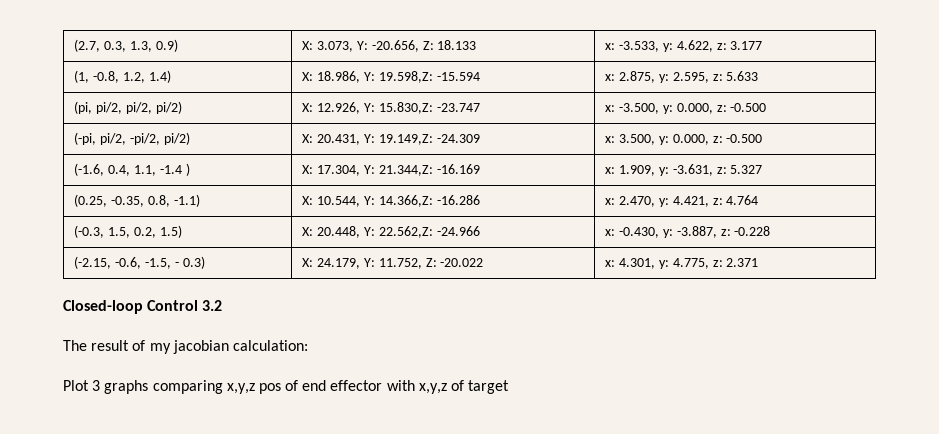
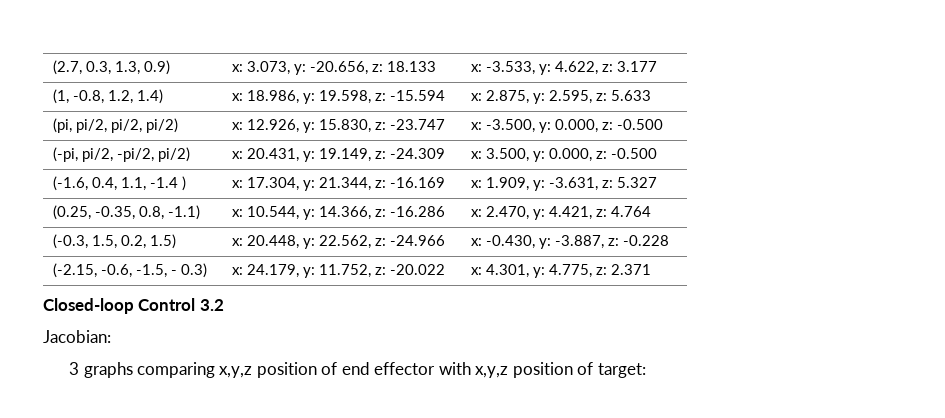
- (2.7, 0.3, 1.3, 0.9) | X: 3.073, Y: -20.656, Z: 18.133 | x: -3.533, y: 4.622, z: 3.177
+ (2.7, 0.3, 1.3, 0.9) | x: 3.073, y: -20.656, z: 18.133 | x: -3.533, y: 4.622, z: 3.177
- (1, -0.8, 1.2, 1.4) | X: 18.986, Y: 19.598,Z: -15.594 | x: 2.875, y: 2.595, z: 5.633
+ (1, -0.8, 1.2, 1.4) | x: 18.986, y: 19.598, z: -15.594 | x: 2.875, y: 2.595, z: 5.633
- (pi, pi/2, pi/2, pi/2) | X: 12.926, Y: 15.830,Z: -23.747 | x: -3.500, y: 0.000, z: -0.500
+ (pi, pi/2, pi/2, pi/2) | x: 12.926, y: 15.830, z: -23.747 | x: -3.500, y: 0.000, z: -0.500
- (-pi, pi/2, -pi/2, pi/2) | X: 20.431, Y: 19.149,Z: -24.309 | x: 3.500, y: 0.000, z: -0.500
+ (-pi, pi/2, -pi/2, pi/2) | x: 20.431, y: 19.149, z: -24.309 | x: 3.500, y: 0.000, z: -0.500
- (-1.6, 0.4, 1.1, -1.4 ) | X: 17.304, Y: 21.344,Z: -16.169 | x: 1.909, y: -3.631, z: 5.327
+ (-1.6, 0.4, 1.1, -1.4 ) | x: 17.304, y: 21.344, z: -16.169 | x: 1.909, y: -3.631, z: 5.327
- (0.25, -0.35, 0.8, -1.1) | X: 10.544, Y: 14.366,Z: -16.286 | x: 2.470, y: 4.421, z: 4.764
+ (0.25, -0.35, 0.8, -1.1) | x: 10.544, y: 14.366, z: -16.286 | x: 2.470, y: 4.421, z: 4.764
- (-0.3, 1.5, 0.2, 1.5) | X: 20.448, Y: 22.562,Z: -24.966 | x: -0.430, y: -3.887, z: -0.228
+ (-0.3, 1.5, 0.2, 1.5) | x: 20.448, y: 22.562, z: -24.966 | x: -0.430, y: -3.887, z: -0.228
- (-2.15, -0.6, -1.5, - 0.3) | X: 24.179, Y: 11.752, Z: -20.022 | x: 4.301, y: 4.775, z: 2.371
+ (-2.15, -0.6, -1.5, - 0.3) | x: 24.179, y: 11.752, z: -20.022 | x: 4.301, y: 4.775, z: 2.371
- The result of my jacobian calculation:
- Plot 3 graphs comparing x,y,z pos of end effector with x,y,z of target
+ Jacobian:
+ 3 graphs comparing x,y,z position of end effector with x,y,z position of target:

